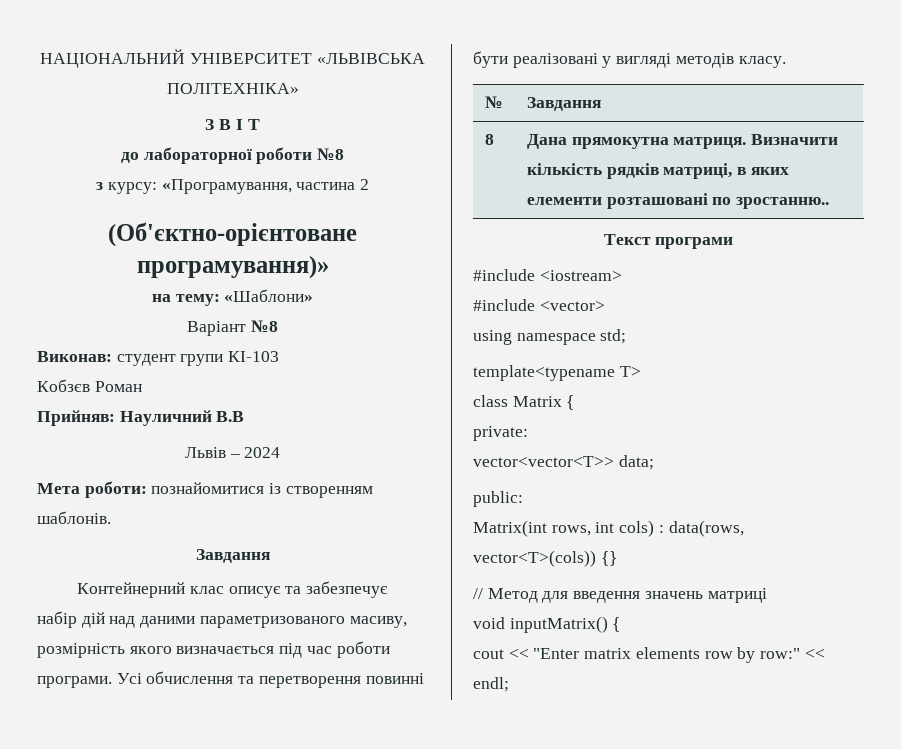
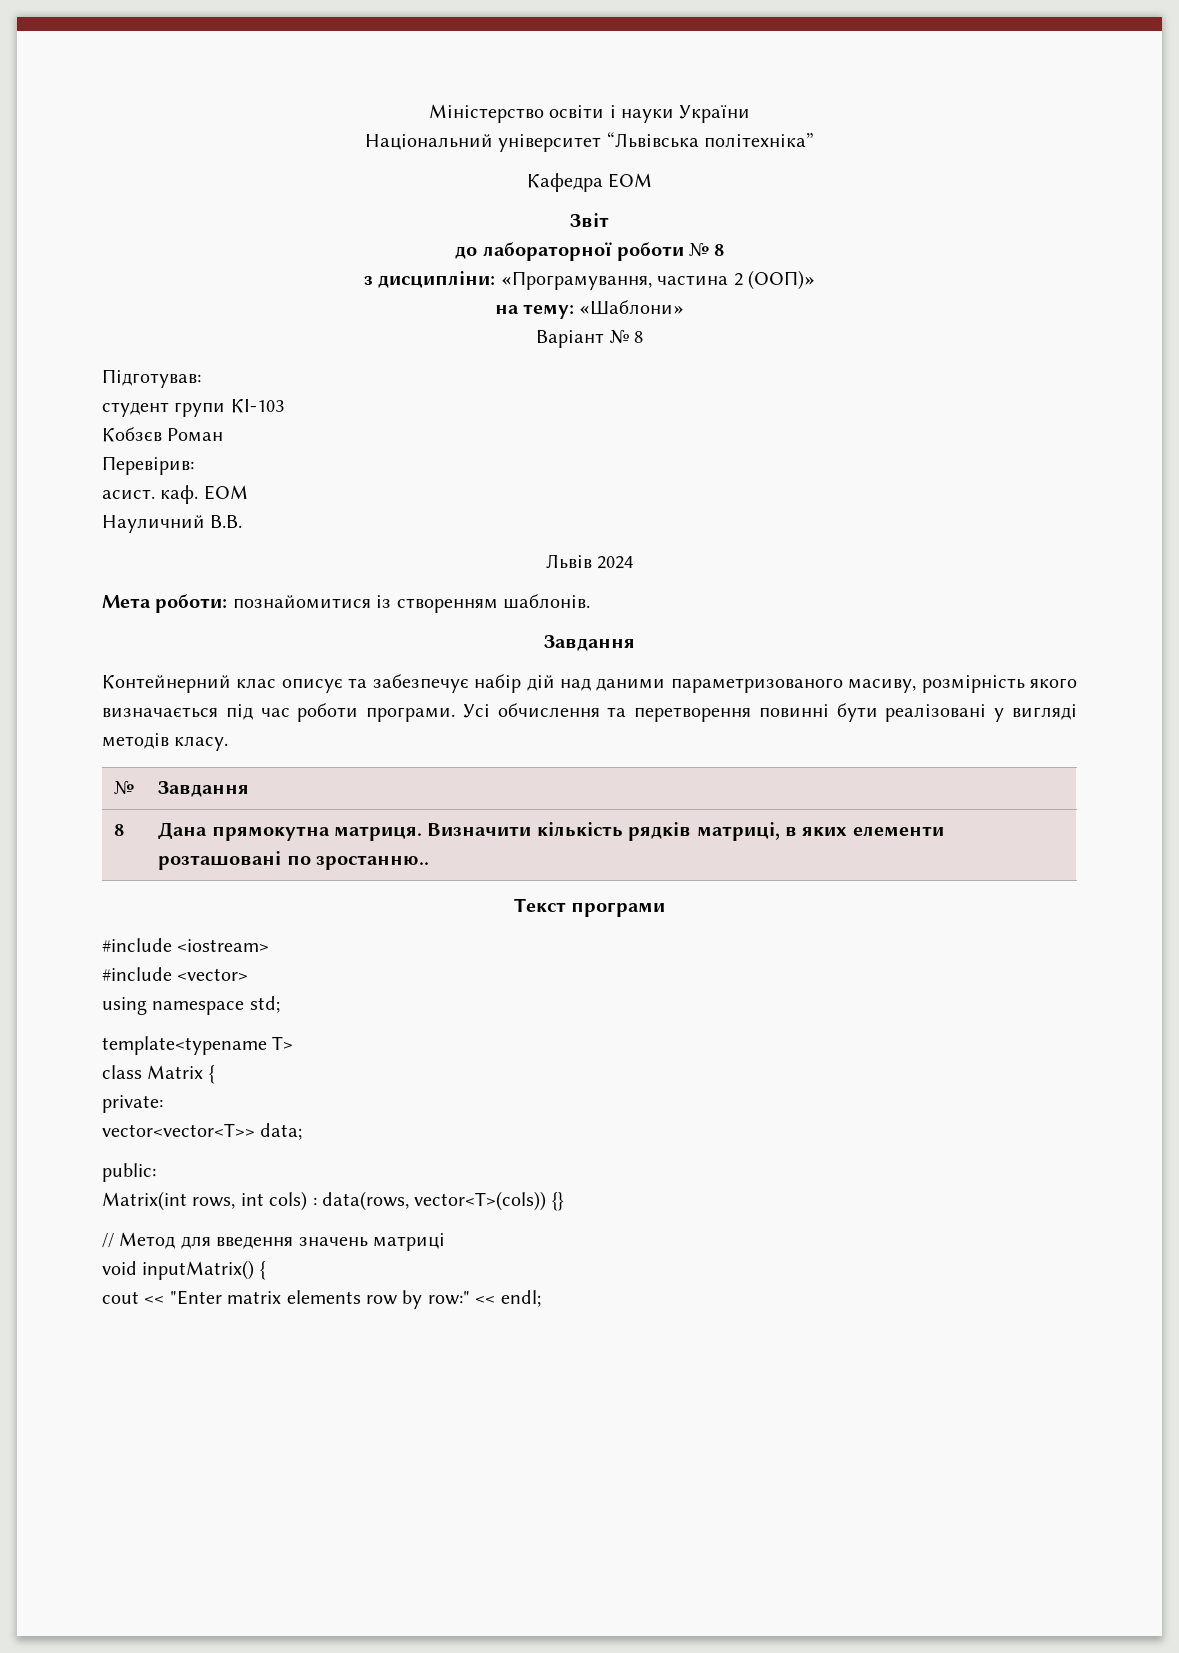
- НАЦІОНАЛЬНИЙ УНІВЕРСИТЕТ «ЛЬВІВСЬКА ПОЛІТЕХНІКА»
- З В І Т
+ Міністерство освіти і науки України
+ Національний університет “Львівська політехніка”
+ Кафедра ЕОМ
+ Звіт
- до лабораторної роботи №8
+ до лабораторної роботи № 8
- з курсу: «Програмування, частина 2
- (Об'єктно-орієнтоване програмування)»
+ з дисципліни: «Програмування, частина 2 (ООП)»
- Варіант №8
- Виконав: студент групи КІ-103
+ Варіант № 8
+ Підготував:
+ студент групи КІ-103
- Прийняв: Науличний В.В
+ Перевірив:
+ асист. каф. ЕОМ
+ Науличний В.В.
- Львів – 2024
+ Львів 2024

